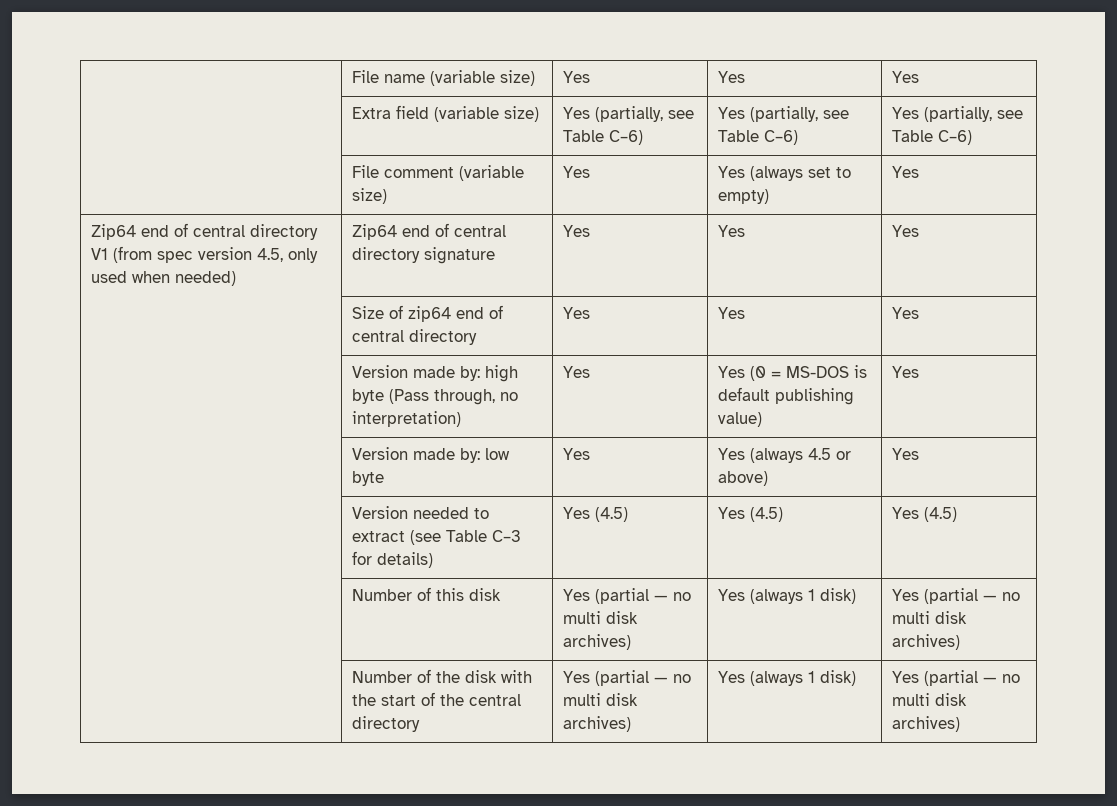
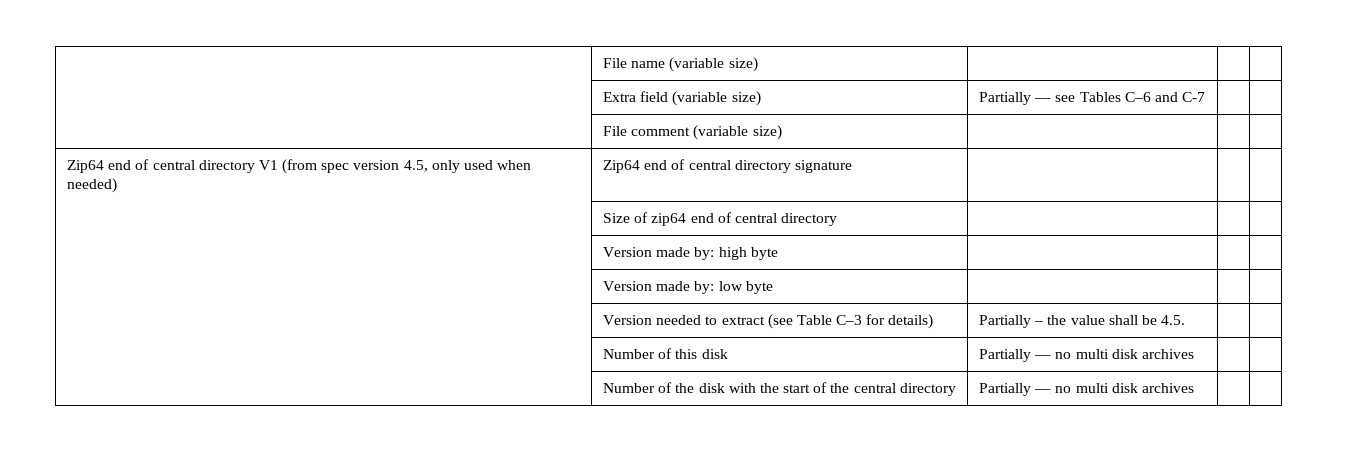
- | File name (variable size) | Yes | Yes | Yes
+ | File name (variable size) | | |
- | Extra field (variable size) | Yes (partially, see Table C–6) | Yes (partially, see Table C–6) | Yes (partially, see Table C–6)
- | File comment (variable size) | Yes | Yes (always set to empty) | Yes
+ | Extra field (variable size) | Partially — see Tables C–6 and C-7 | |
+ | File comment (variable size) | | |
- Zip64 end of central directory V1 (from spec version 4.5, only used when needed) | Zip64 end of central directory signature | Yes | Yes | Yes
+ Zip64 end of central directory V1 (from spec version 4.5, only used when needed) | Zip64 end of central directory signature | | |
- | Size of zip64 end of central directory | Yes | Yes | Yes
+ | Size of zip64 end of central directory | | |
- | Version made by: high byte (Pass through, no interpretation) | Yes | Yes (0 = MS-DOS is default publishing value) | Yes
+ | Version made by: high byte | | |
- | Version made by: low byte | Yes | Yes (always 4.5 or above) | Yes
+ | Version made by: low byte | | |
- | Version needed to extract (see Table C–3 for details) | Yes (4.5) | Yes (4.5) | Yes (4.5)
+ | Version needed to extract (see Table C–3 for details) | Partially – the value shall be 4.5. | |
- | Number of this disk | Yes (partial — no multi disk archives) | Yes (always 1 disk) | Yes (partial — no multi disk archives)
+ | Number of this disk | Partially — no multi disk archives | |
- | Number of the disk with the start of the central directory | Yes (partial — no multi disk archives) | Yes (always 1 disk) | Yes (partial — no multi disk archives)
+ | Number of the disk with the start of the central directory | Partially — no multi disk archives | |

